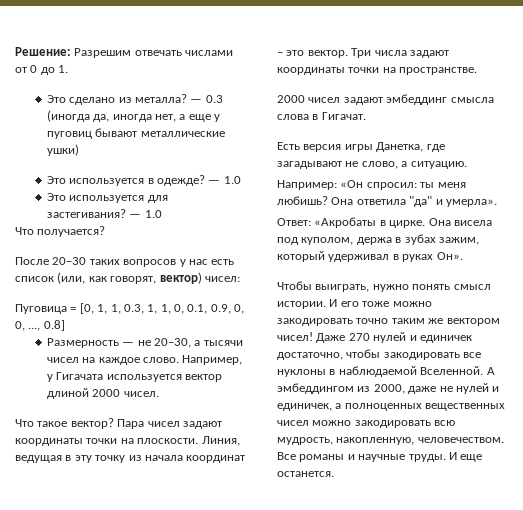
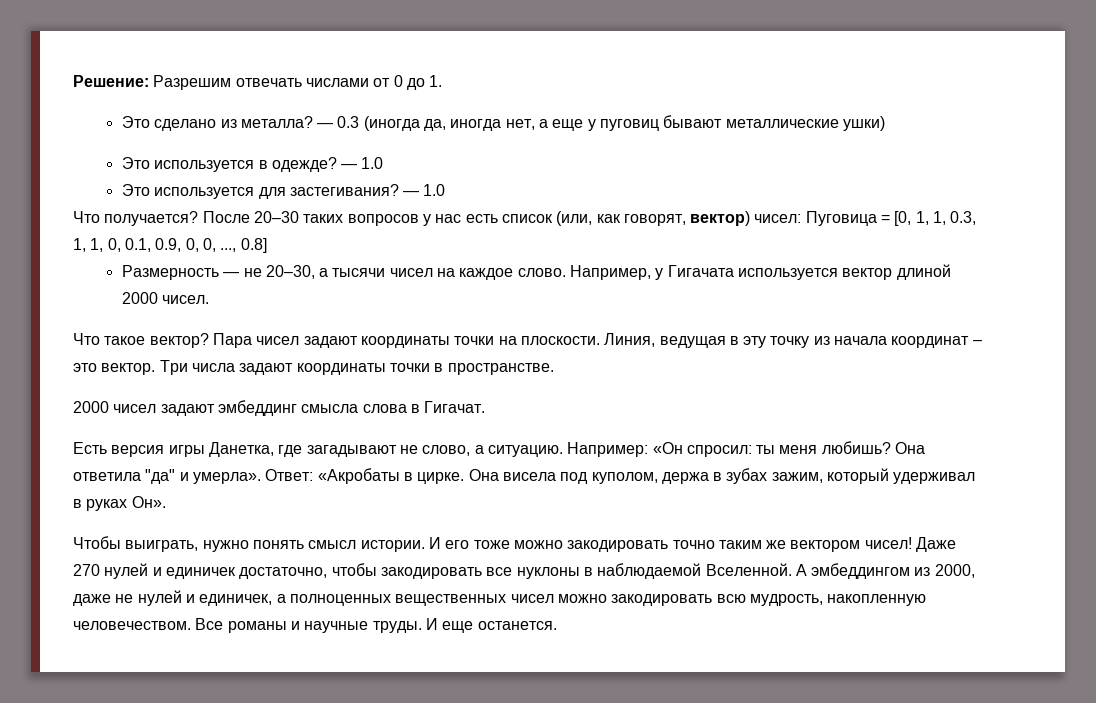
- Что получается?
- После 20–30 таких вопросов у нас есть список (или, как говорят, вектор) чисел:
- Пуговица = [0, 1, 1, 0.3, 1, 1, 0, 0.1, 0.9, 0, 0, ..., 0.8]
+ Что получается? После 20–30 таких вопросов у нас есть список (или, как говорят, вектор) чисел: Пуговица = [0, 1, 1, 0.3, 1, 1, 0, 0.1, 0.9, 0, 0, ..., 0.8]
- Три числа задают координаты точки на пространстве.
+ Три числа задают координаты точки в пространстве.
- Есть версия игры Данетка, где загадывают не слово, а ситуацию.
- Например: «Он спросил: ты меня любишь?
+ Есть версия игры Данетка, где загадывают не слово, а ситуацию. Например: «Он спросил: ты меня любишь?
- Она ответила "да" и умерла».
- Ответ: «Акробаты в цирке.
+ Она ответила "да" и умерла». Ответ: «Акробаты в цирке.
- А эмбеддингом из 2000, даже не нулей и единичек, а полноценных вещественных чисел можно закодировать всю мудрость, накопленную, человечеством.
+ А эмбеддингом из 2000, даже не нулей и единичек, а полноценных вещественных чисел можно закодировать всю мудрость, накопленную человечеством.

